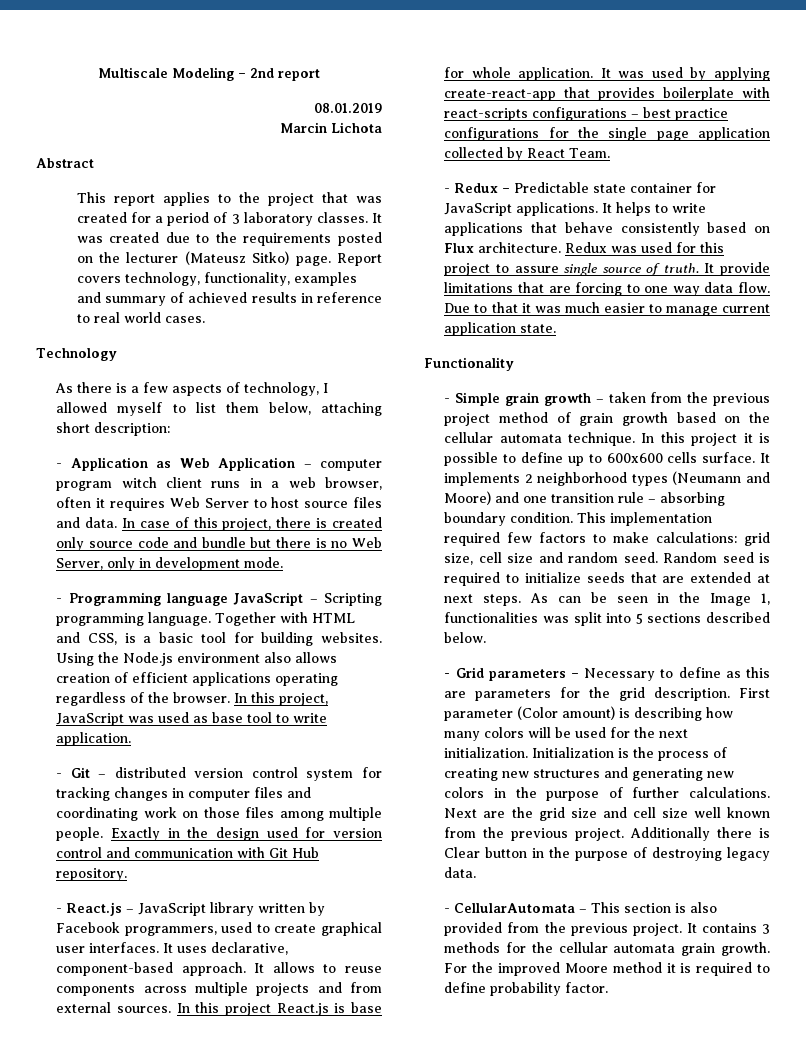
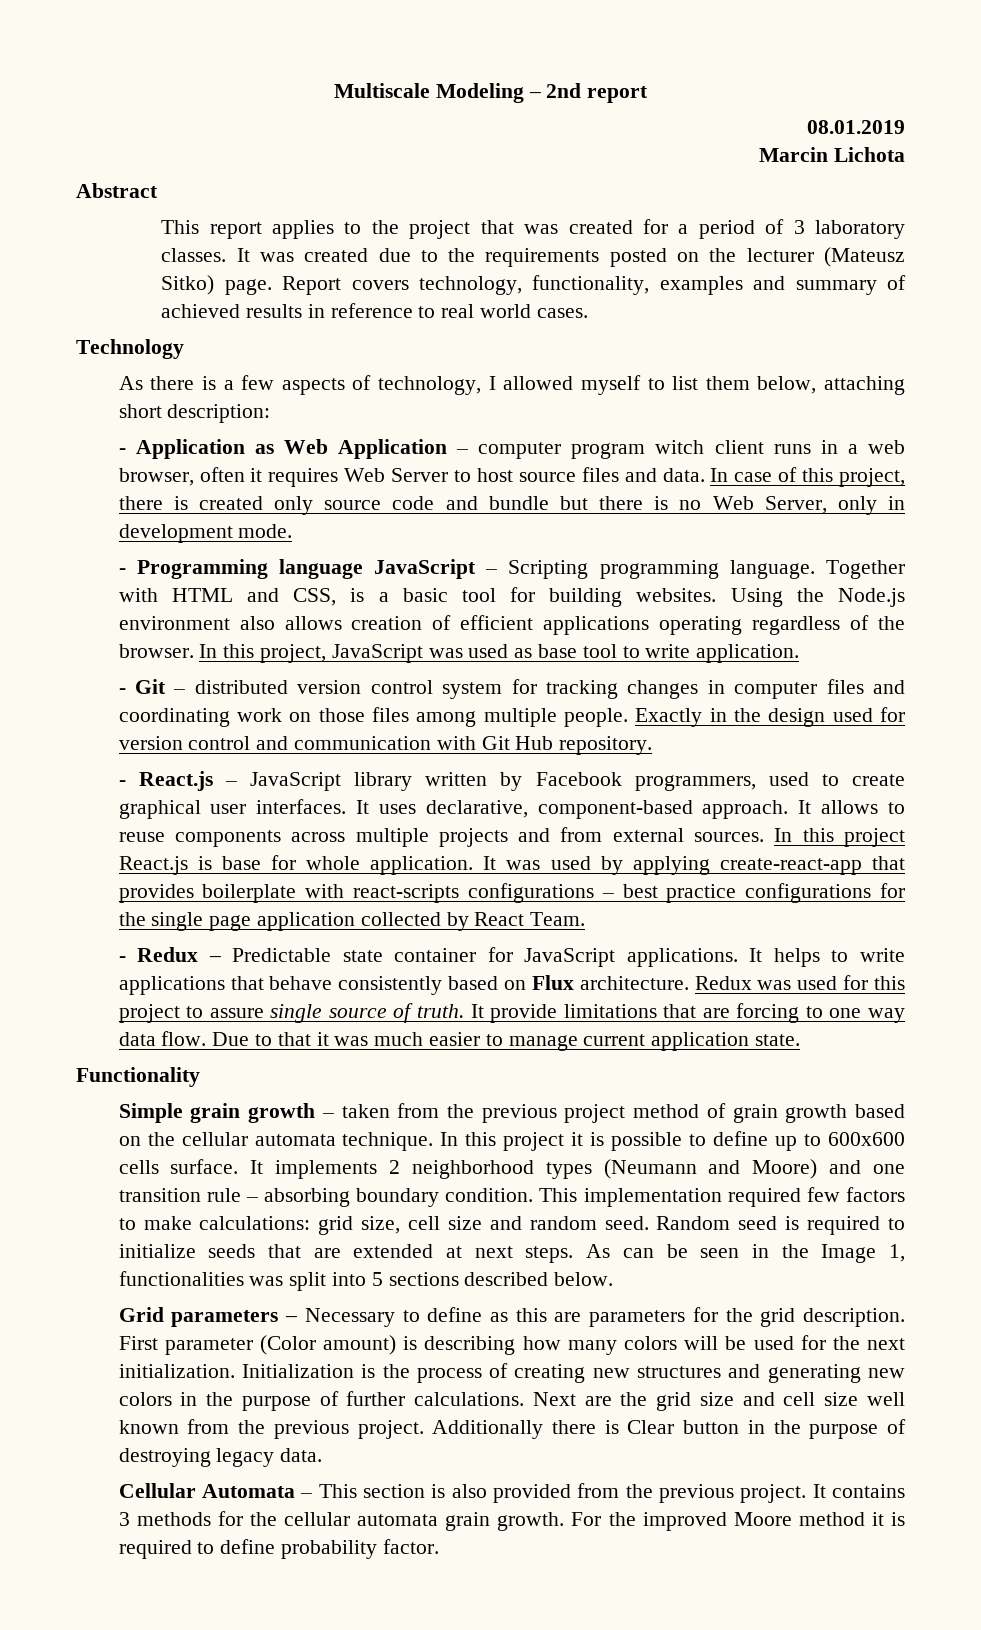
- - Simple grain growth – taken from the previous project method of grain growth based on the cellular automata technique.
+ Simple grain growth – taken from the previous project method of grain growth based on the cellular automata technique.
- - Grid parameters – Necessary to define as this are parameters for the grid description.
+ Grid parameters – Necessary to define as this are parameters for the grid description.
- - CellularAutomata – This section is also provided from the previous project.
+ Cellular Automata – This section is also provided from the previous project.

